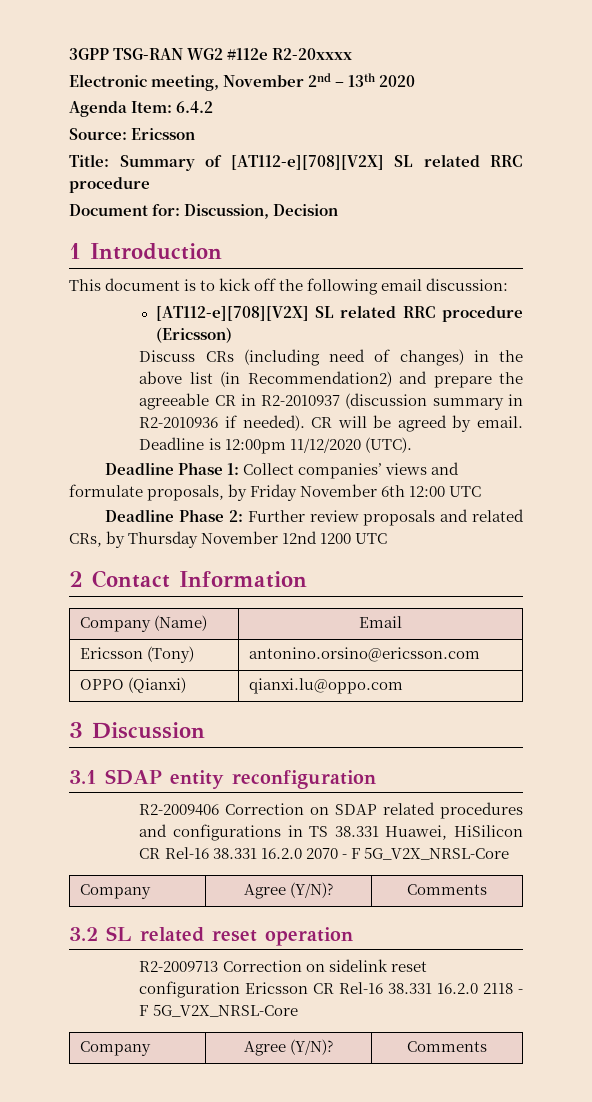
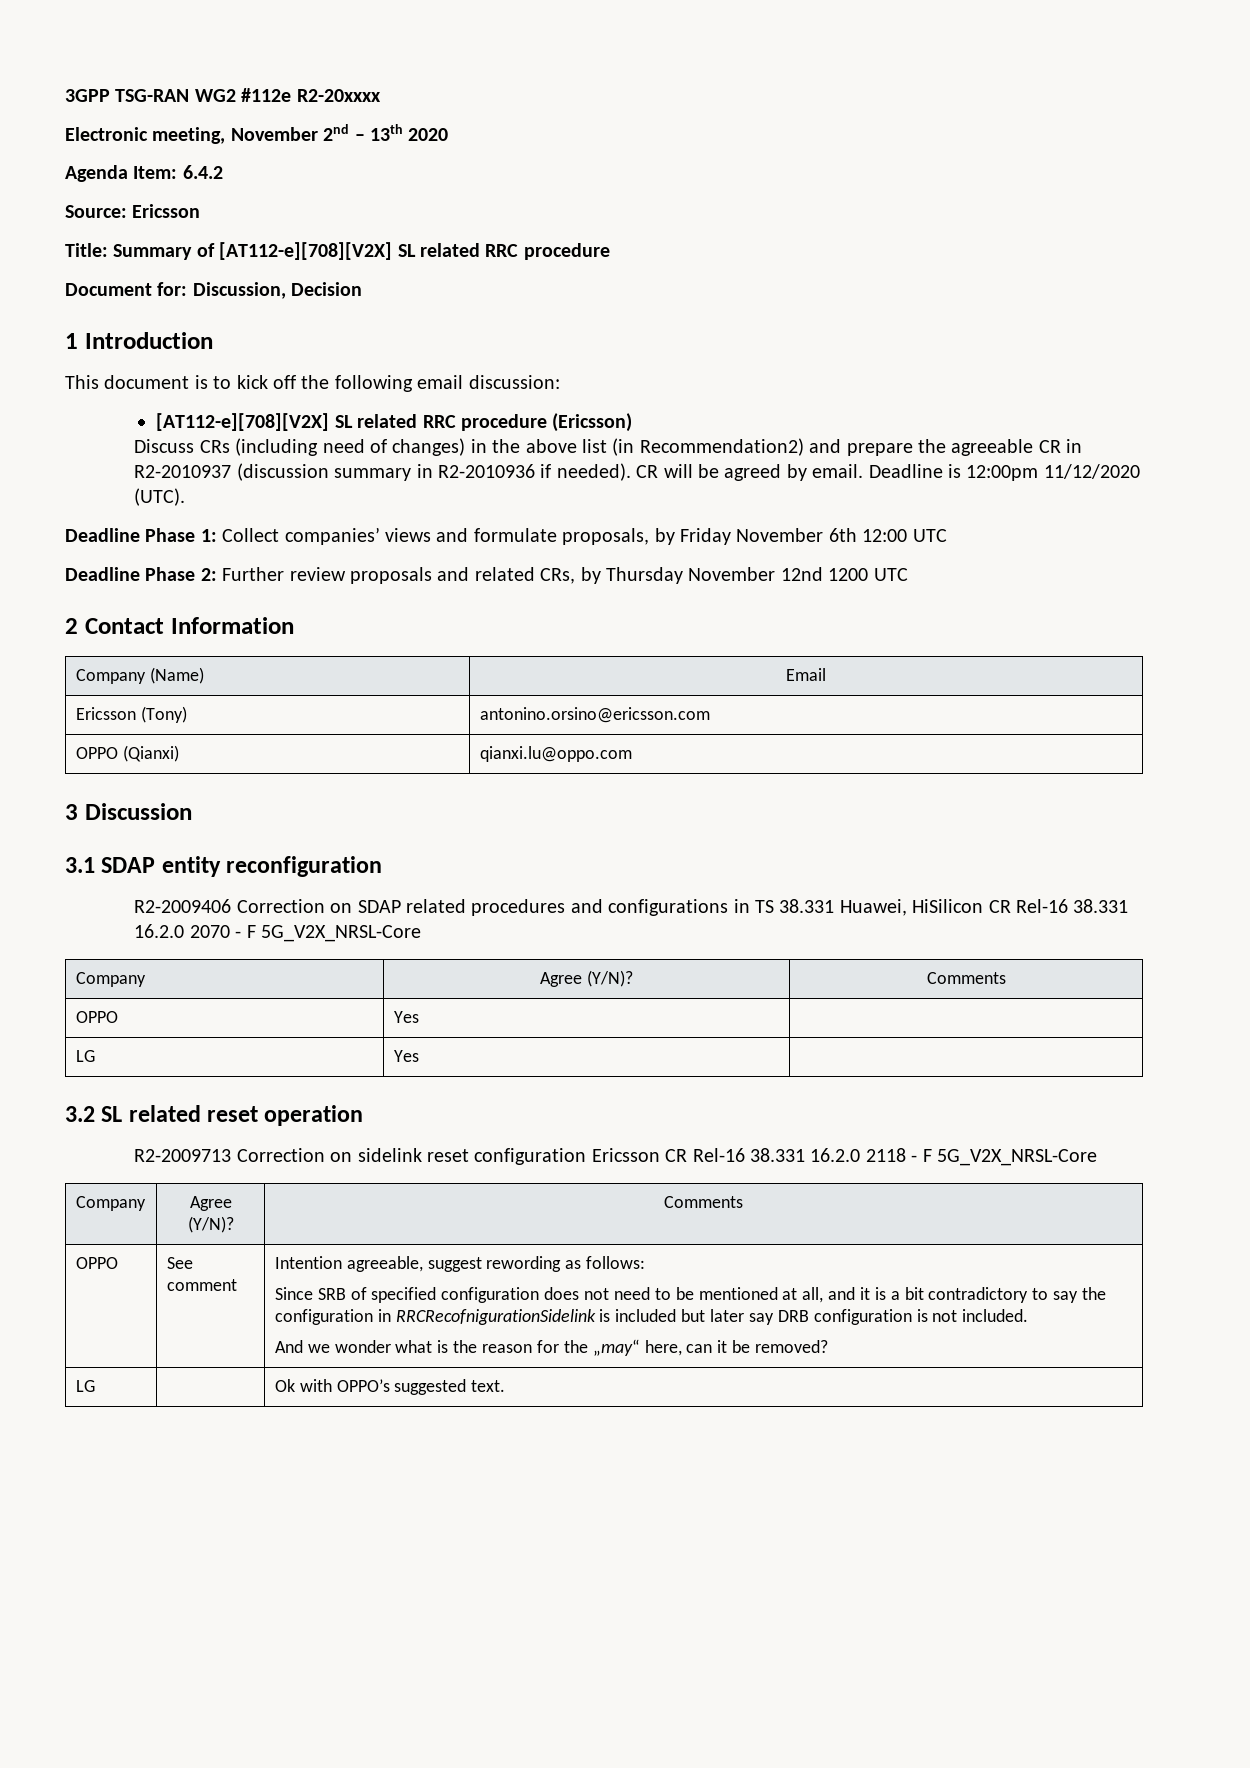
+ OPPO | Yes |
+ LG | Yes |
+ OPPO | See comment | Intention agreeable, suggest rewording as follows:
+ Since SRB of specified configuration does not need to be mentioned at all, and it is a bit contradictory to say the configuration in RRCRecofnigurationSidelink is included but later say DRB configuration is not included.
+ And we wonder what is the reason for the „may“ here, can it be removed?
+ LG | | Ok with OPPO’s suggested text.

